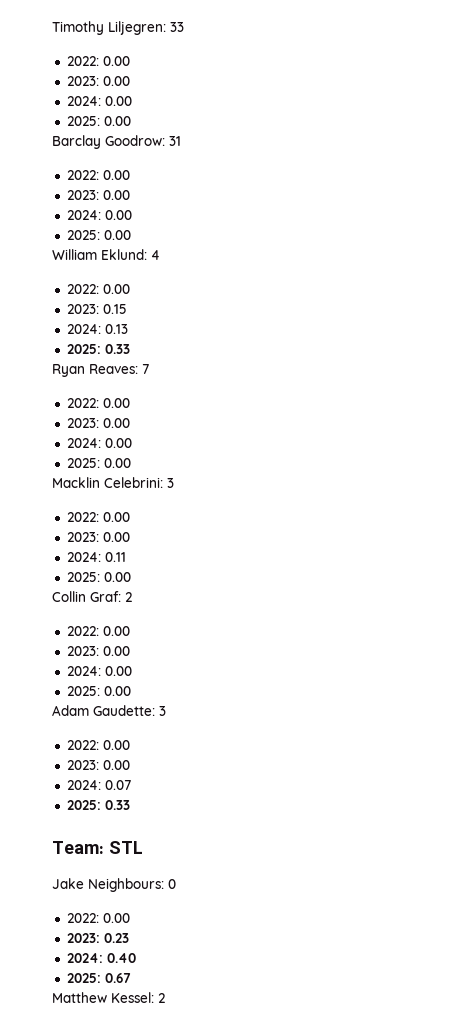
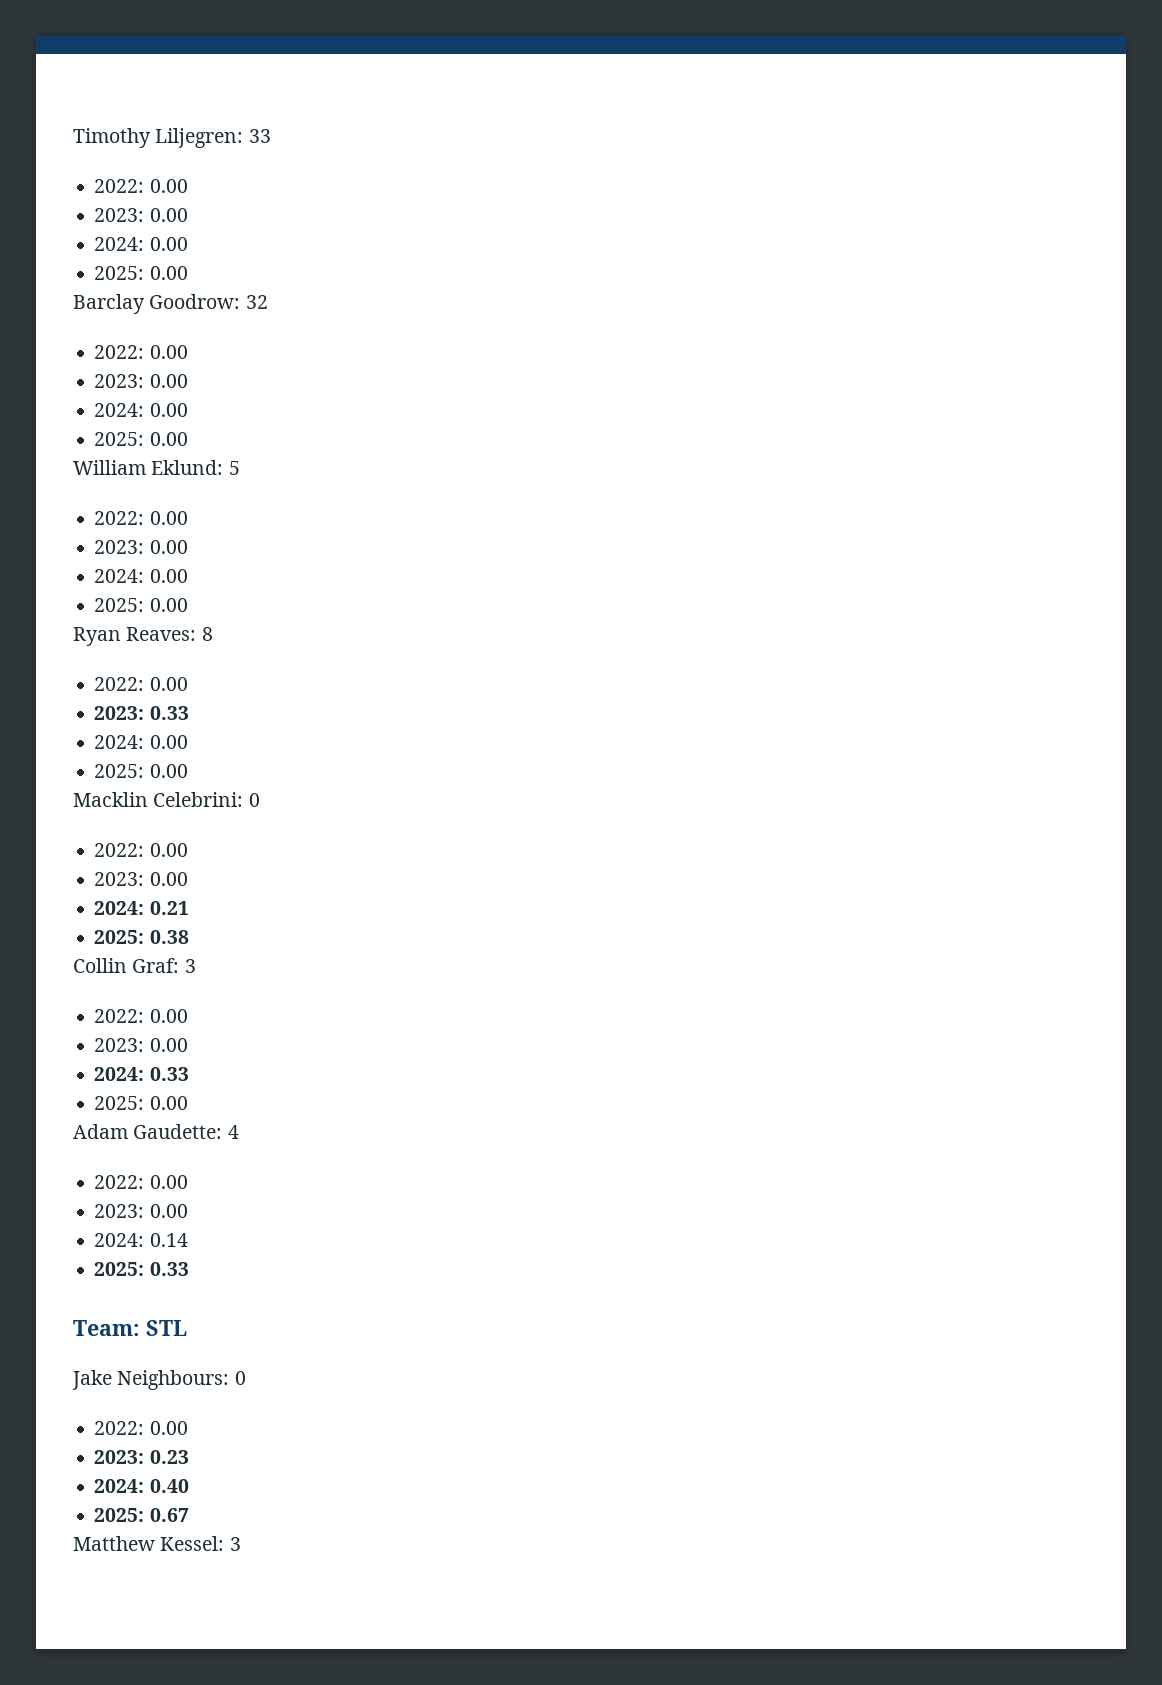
- Barclay Goodrow: 31
+ Barclay Goodrow: 32
- William Eklund: 4
- 2022: 0.00
- 2023: 0.15
- 2024: 0.13
- 2025: 0.33
- Ryan Reaves: 7
+ William Eklund: 5
  2022: 0.00
  2023: 0.00
  2024: 0.00
  2025: 0.00
- Macklin Celebrini: 3
+ Ryan Reaves: 8
+ 2022: 0.00
+ 2023: 0.33
+ 2024: 0.00
+ 2025: 0.00
+ Macklin Celebrini: 0
  2022: 0.00
  2023: 0.00
- 2024: 0.11
- 2025: 0.00
- Collin Graf: 2
+ 2024: 0.21
+ 2025: 0.38
+ Collin Graf: 3
  2022: 0.00
  2023: 0.00
- 2024: 0.00
+ 2024: 0.33
  2025: 0.00
- Adam Gaudette: 3
+ Adam Gaudette: 4
  2022: 0.00
  2023: 0.00
- 2024: 0.07
+ 2024: 0.14
- Matthew Kessel: 2
+ Matthew Kessel: 3

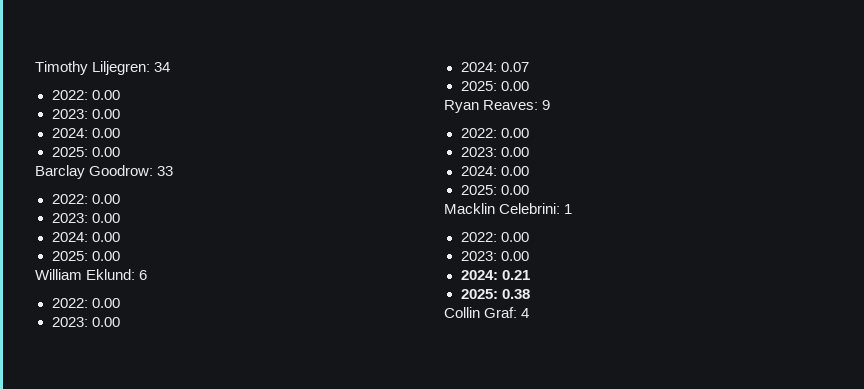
- Timothy Liljegren: 33
+ Timothy Liljegren: 34
- Barclay Goodrow: 32
+ Barclay Goodrow: 33
- William Eklund: 5
+ William Eklund: 6
  2022: 0.00
  2023: 0.00
- 2024: 0.00
+ 2024: 0.07
  2025: 0.00
- Ryan Reaves: 8
+ Ryan Reaves: 9
  2022: 0.00
- 2023: 0.33
+ 2023: 0.00
- Macklin Celebrini: 0
+ Macklin Celebrini: 1
- Collin Graf: 3
- 2022: 0.00
- 2023: 0.00
- 2024: 0.33
- 2025: 0.00
- Adam Gaudette: 4
- 2022: 0.00
- 2023: 0.00
- 2024: 0.14
- 2025: 0.33
- Team: STL
- Jake Neighbours: 0
- 2022: 0.00
- 2023: 0.23
- 2024: 0.40
- 2025: 0.67
- Matthew Kessel: 3
+ Collin Graf: 4

